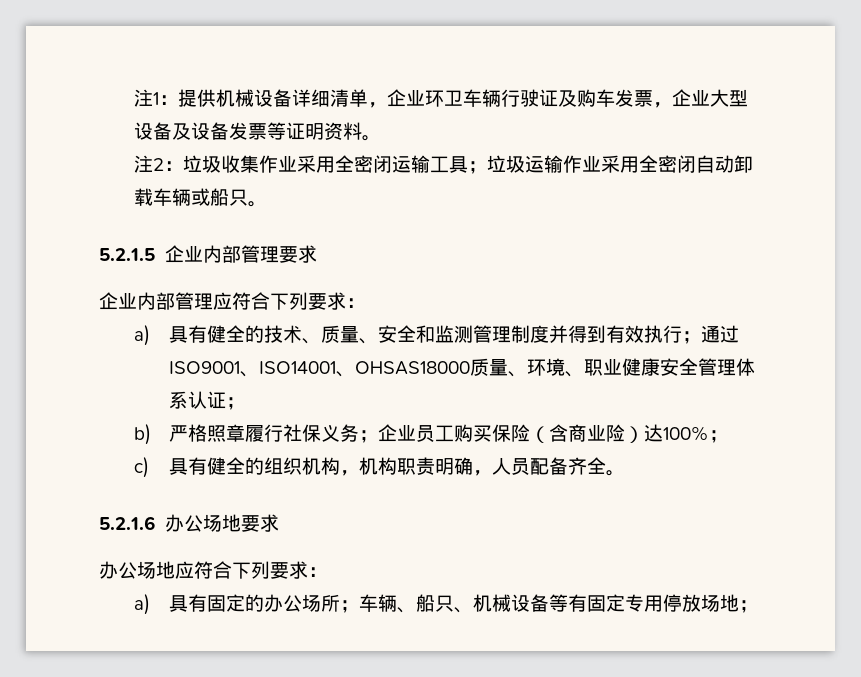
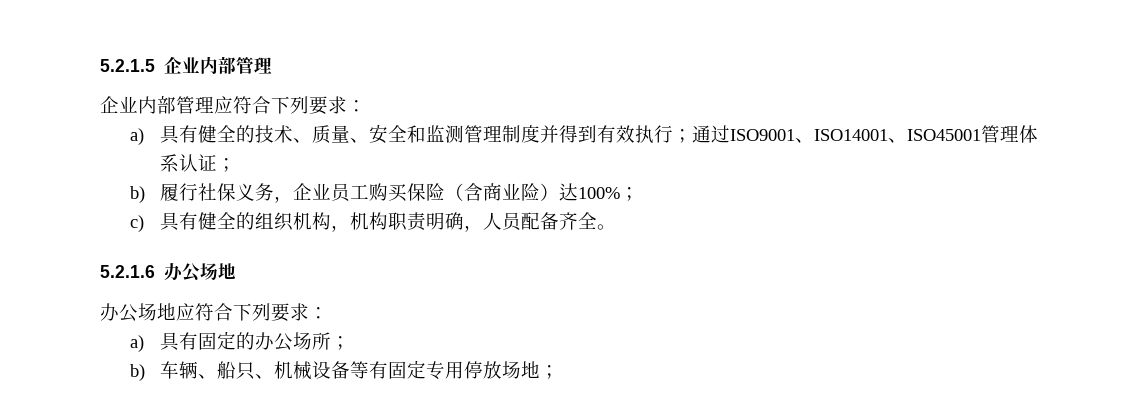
- 注1：提供机械设备详细清单，企业环卫车辆行驶证及购车发票，企业大型设备及设备发票等证明资料。
- 注2：垃圾收集作业采用全密闭运输工具；垃圾运输作业采用全密闭自动卸载车辆或船只。
- 5.2.1.5企业内部管理要求
+ 5.2.1.5企业内部管理
- a)具有健全的技术、质量、安全和监测管理制度并得到有效执行；通过ISO9001、ISO14001、OHSAS18000质量、环境、职业健康安全管理体系认证；
+ a)具有健全的技术、质量、安全和监测管理制度并得到有效执行；通过ISO9001、ISO14001、ISO45001管理体系认证；
- b)严格照章履行社保义务；企业员工购买保险（含商业险）达100%；
+ b)履行社保义务，企业员工购买保险（含商业险）达100%；
- 5.2.1.6办公场地要求
+ 5.2.1.6办公场地
- a)具有固定的办公场所；车辆、船只、机械设备等有固定专用停放场地；
+ a)具有固定的办公场所；
+ b)车辆、船只、机械设备等有固定专用停放场地；

